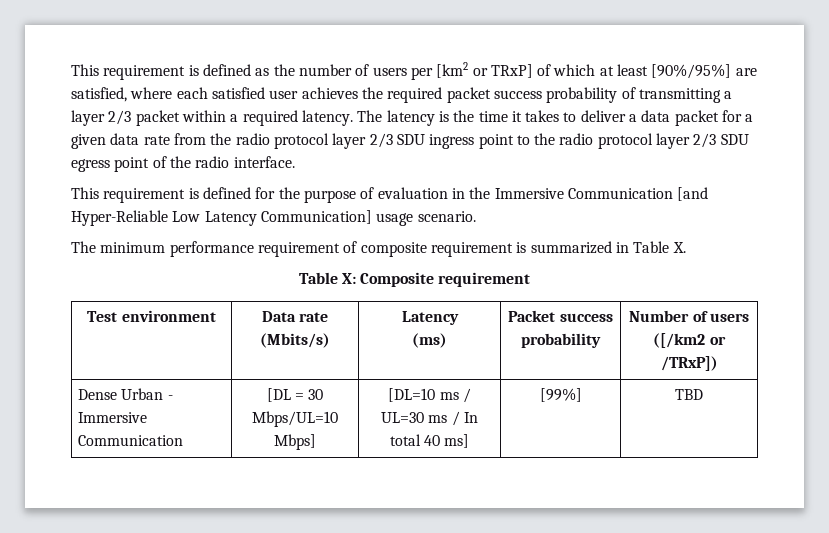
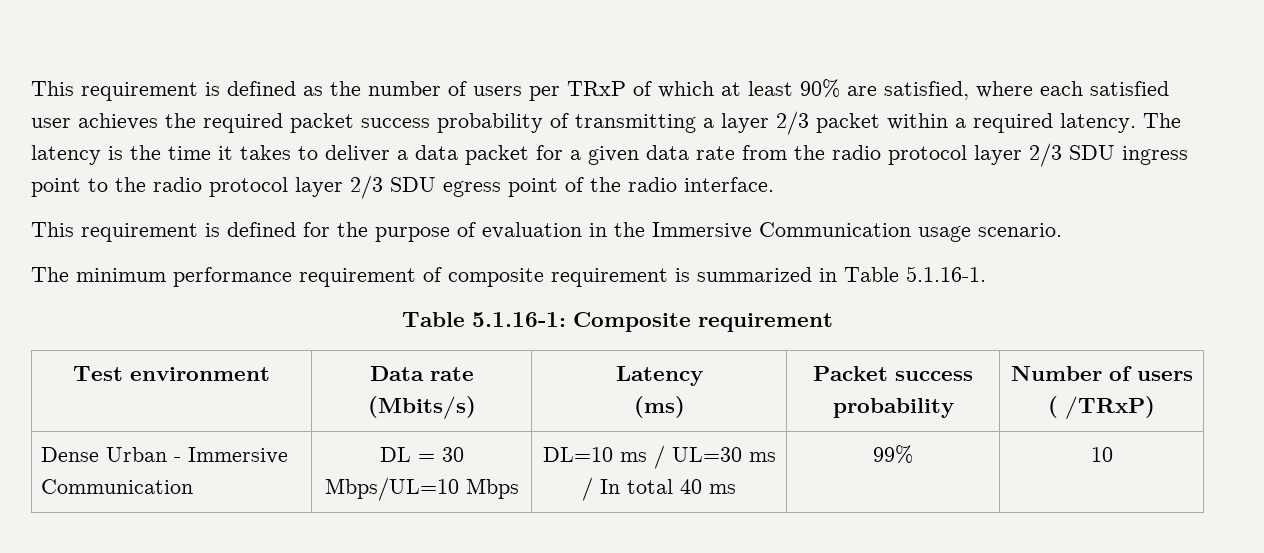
- This requirement is defined as the number of users per [km2 or TRxP] of which at least [90%/95%] are satisfied, where each satisfied user achieves the required packet success probability of transmitting a layer 2/3 packet within a required latency.
+ This requirement is defined as the number of users per TRxP of which at least 90% are satisfied, where each satisfied user achieves the required packet success probability of transmitting a layer 2/3 packet within a required latency.
- This requirement is defined for the purpose of evaluation in the Immersive Communication [and Hyper-Reliable Low Latency Communication] usage scenario.
+ This requirement is defined for the purpose of evaluation in the Immersive Communication usage scenario.
- The minimum performance requirement of composite requirement is summarized in Table X.
- Table X: Composite requirement
+ The minimum performance requirement of composite requirement is summarized in Table 5.1.16-1.
+ Table 5.1.16-1: Composite requirement
  Test environment | Data rate (Mbits/s) | Latency
- (ms) | Packet success probability | Number of users ([/km2 or /TRxP])
+ (ms) | Packet success probability | Number of users ( /TRxP)
- Dense Urban - Immersive Communication | [DL = 30 Mbps/UL=10 Mbps] | [DL=10 ms / UL=30 ms / In total 40 ms] | [99%] | TBD
+ Dense Urban - Immersive Communication | DL = 30 Mbps/UL=10 Mbps | DL=10 ms / UL=30 ms / In total 40 ms | 99% | 10

